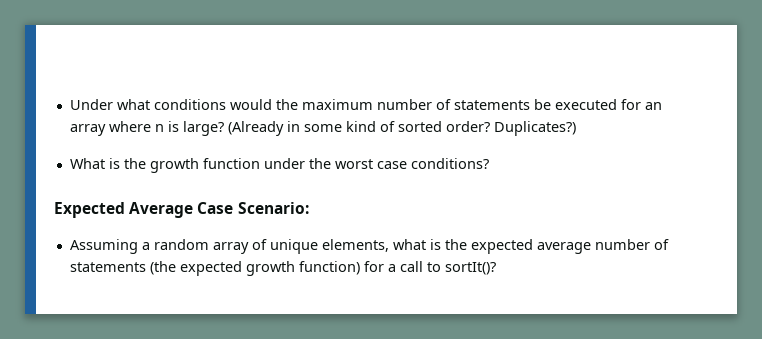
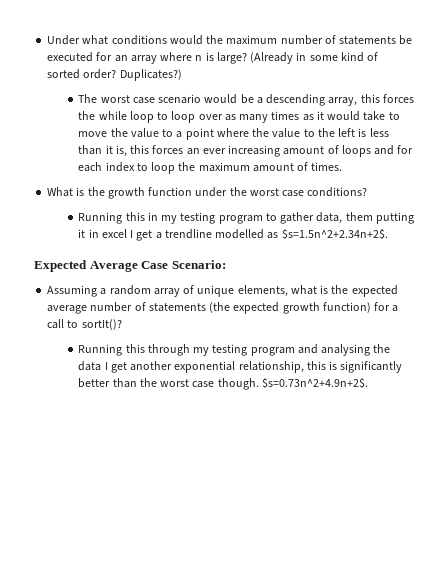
+ The worst case scenario would be a descending array, this forces the while loop to loop over as many times as it would take to move the value to a point where the value to the left is less than it is, this forces an ever increasing amount of loops and for each index to loop the maximum amount of times.
+ Running this in my testing program to gather data, them putting it in excel I get a trendline modelled as $s=1.5n^2+2.34n+2$.
+ Running this through my testing program and analysing the data I get another exponential relationship, this is significantly better than the worst case though. $s=0.73n^2+4.9n+2$.

